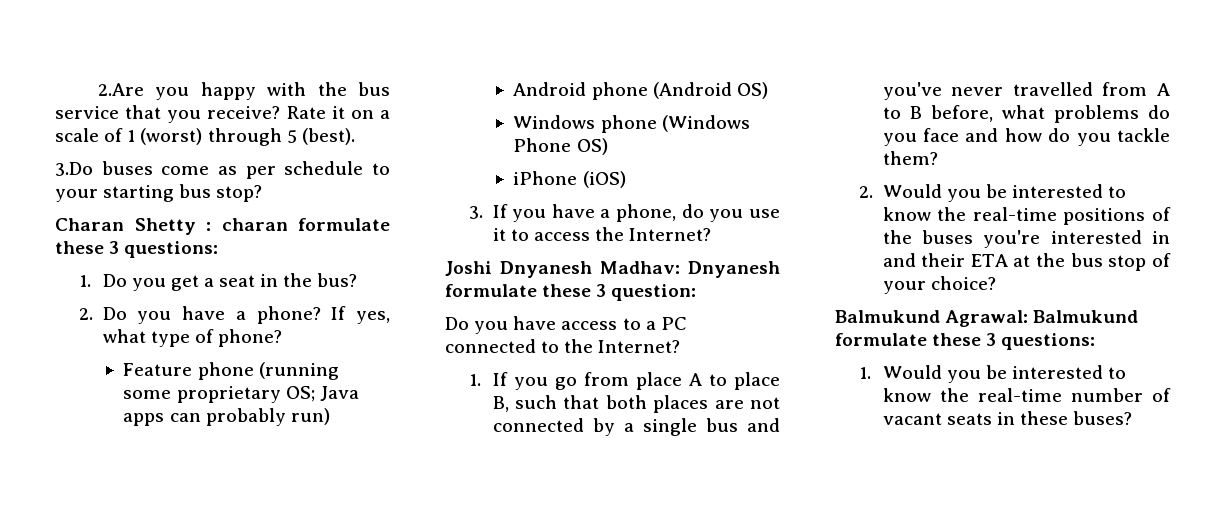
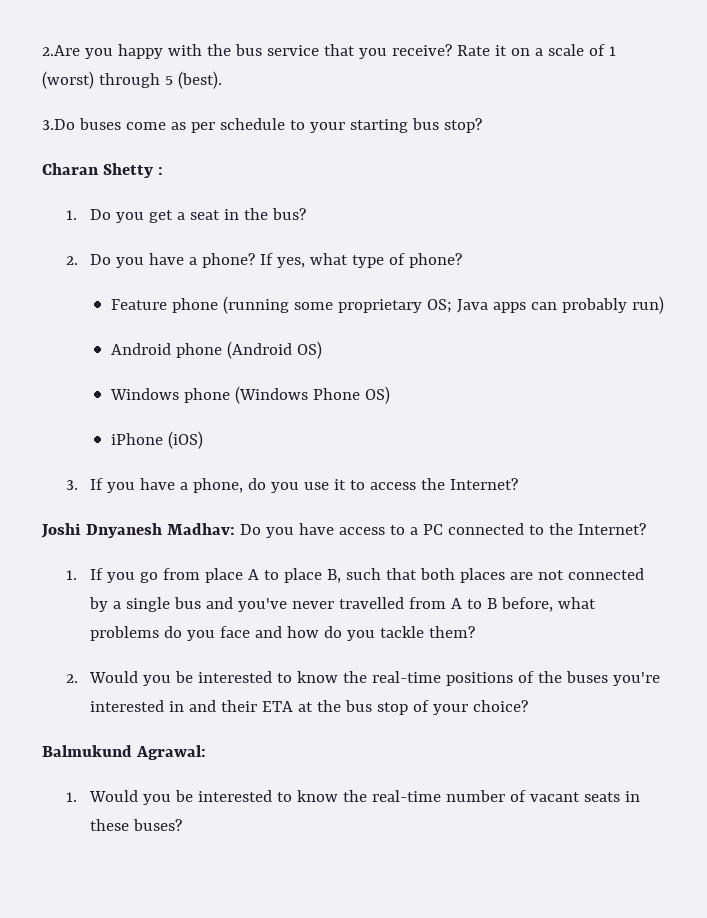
- Charan Shetty : charan formulate these 3 questions:
+ Charan Shetty :
- Joshi Dnyanesh Madhav: Dnyanesh formulate these 3 question:
- Do you have access to a PC connected to the Internet?
+ Joshi Dnyanesh Madhav: Do you have access to a PC connected to the Internet?
- Balmukund Agrawal: Balmukund formulate these 3 questions:
+ Balmukund Agrawal:

